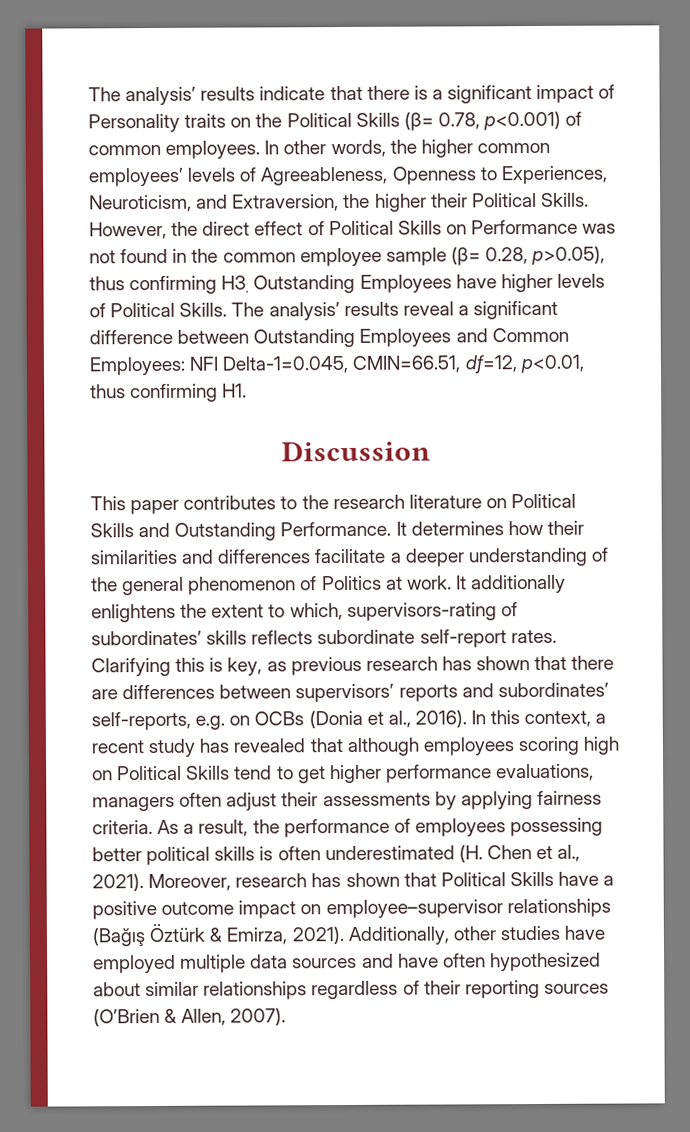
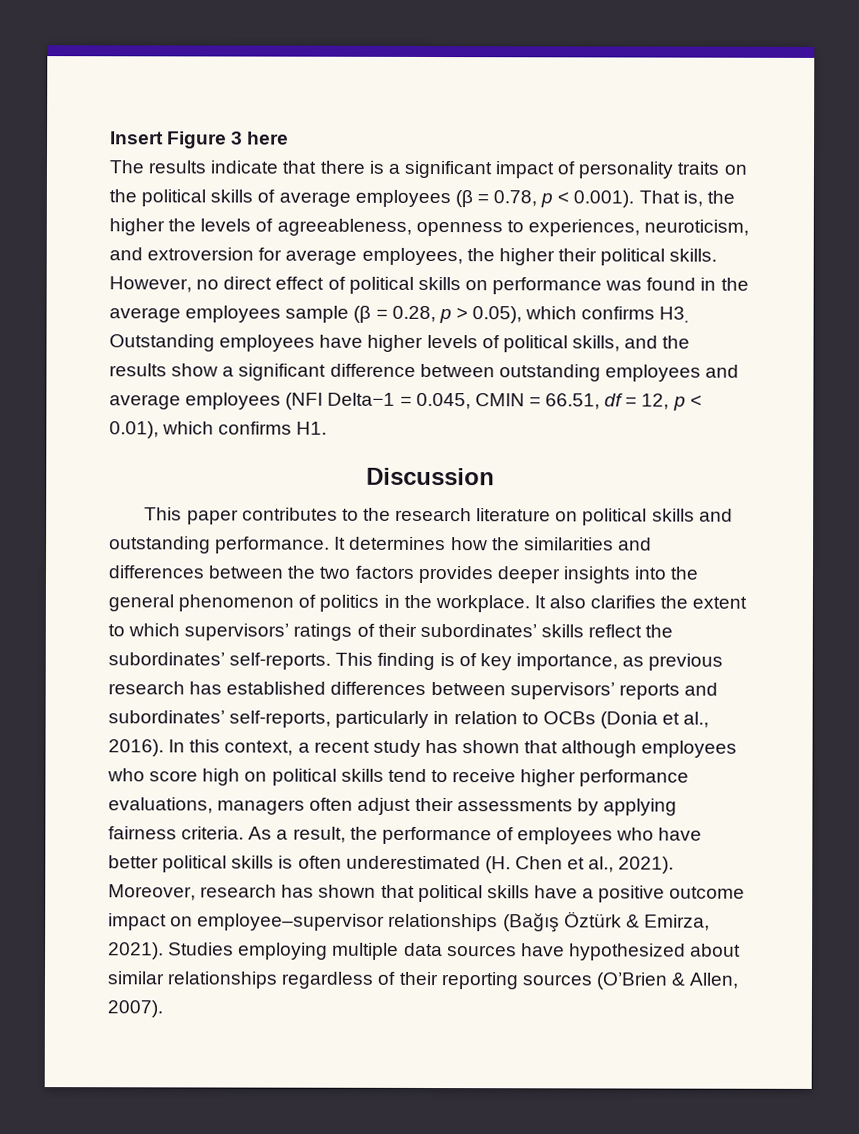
- The analysis’ results indicate that there is a significant impact of Personality traits on the Political Skills (β= 0.78, p<0.001) of common employees. In other words, the higher common employees’ levels of Agreeableness, Openness to Experiences, Neuroticism, and Extraversion, the higher their Political Skills. However, the direct effect of Political Skills on Performance was not found in the common employee sample (β= 0.28, p>0.05), thus confirming H3. Outstanding Employees have higher levels of Political Skills. The analysis’ results reveal a significant difference between Outstanding Employees and Common Employees: NFI Delta-1=0.045, CMIN=66.51, df=12, p<0.01, thus confirming H1.
+ Insert Figure 3 here
+ The results indicate that there is a significant impact of personality traits on the political skills of average employees (β = 0.78, p < 0.001). That is, the higher the levels of agreeableness, openness to experiences, neuroticism, and extroversion for average employees, the higher their political skills. However, no direct effect of political skills on performance was found in the average employees sample (β = 0.28, p > 0.05), which confirms H3. Outstanding employees have higher levels of political skills, and the results show a significant difference between outstanding employees and average employees (NFI Delta−1 = 0.045, CMIN = 66.51, df = 12, p < 0.01), which confirms H1.
- This paper contributes to the research literature on Political Skills and Outstanding Performance.
+ This paper contributes to the research literature on political skills and outstanding performance.
- It determines how their similarities and differences facilitate a deeper understanding of the general phenomenon of Politics at work. It additionally enlightens the extent to which, supervisors-rating of subordinates’ skills reflects subordinate self-report rates. Clarifying this is key, as previous research has shown that there are differences between supervisors’ reports and subordinates’ self-reports, e.g. on OCBs (Donia et al., 2016).
+ It determines how the similarities and differences between the two factors provides deeper insights into the general phenomenon of politics in the workplace. It also clarifies the extent to which supervisors’ ratings of their subordinates’ skills reflect the subordinates’ self-reports. This finding is of key importance, as previous research has established differences between supervisors’ reports and subordinates’ self-reports, particularly in relation to OCBs (Donia et al., 2016).
- In this context, a recent study has revealed that although employees scoring high on Political Skills tend to get higher performance evaluations, managers often adjust their assessments by applying fairness criteria.
+ In this context, a recent study has shown that although employees who score high on political skills tend to receive higher performance evaluations, managers often adjust their assessments by applying fairness criteria.
- As a result, the performance of employees possessing better political skills is often underestimated (H. Chen et al., 2021).
+ As a result, the performance of employees who have better political skills is often underestimated (H. Chen et al., 2021).
- Moreover, research has shown that Political Skills have a positive outcome impact on employee–supervisor relationships (Bağış Öztürk & Emirza, 2021).
+ Moreover, research has shown that political skills have a positive outcome impact on employee–supervisor relationships (Bağış Öztürk & Emirza, 2021).
- Additionally, other studies have employed multiple data sources and have often hypothesized about similar relationships regardless of their reporting sources (O’Brien & Allen, 2007).
+ Studies employing multiple data sources have hypothesized about similar relationships regardless of their reporting sources (O’Brien & Allen, 2007).

